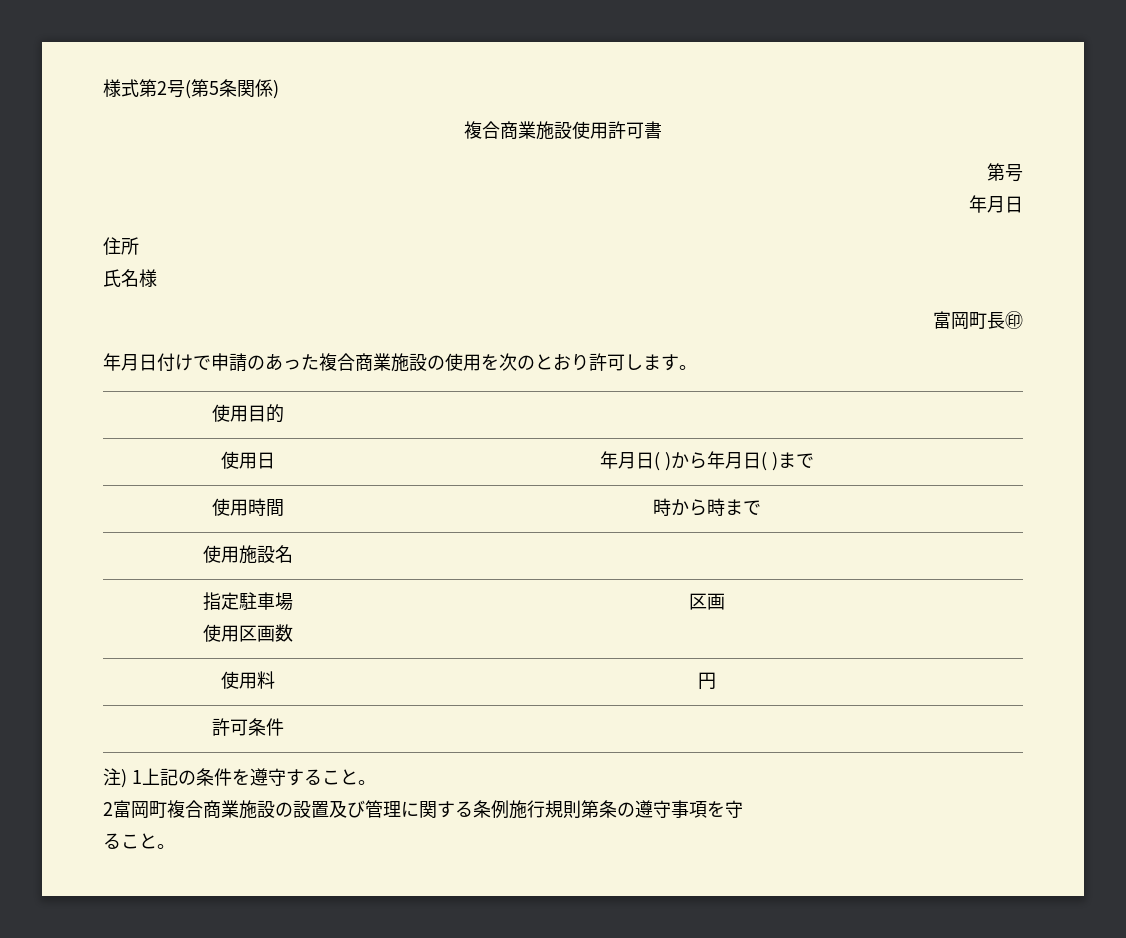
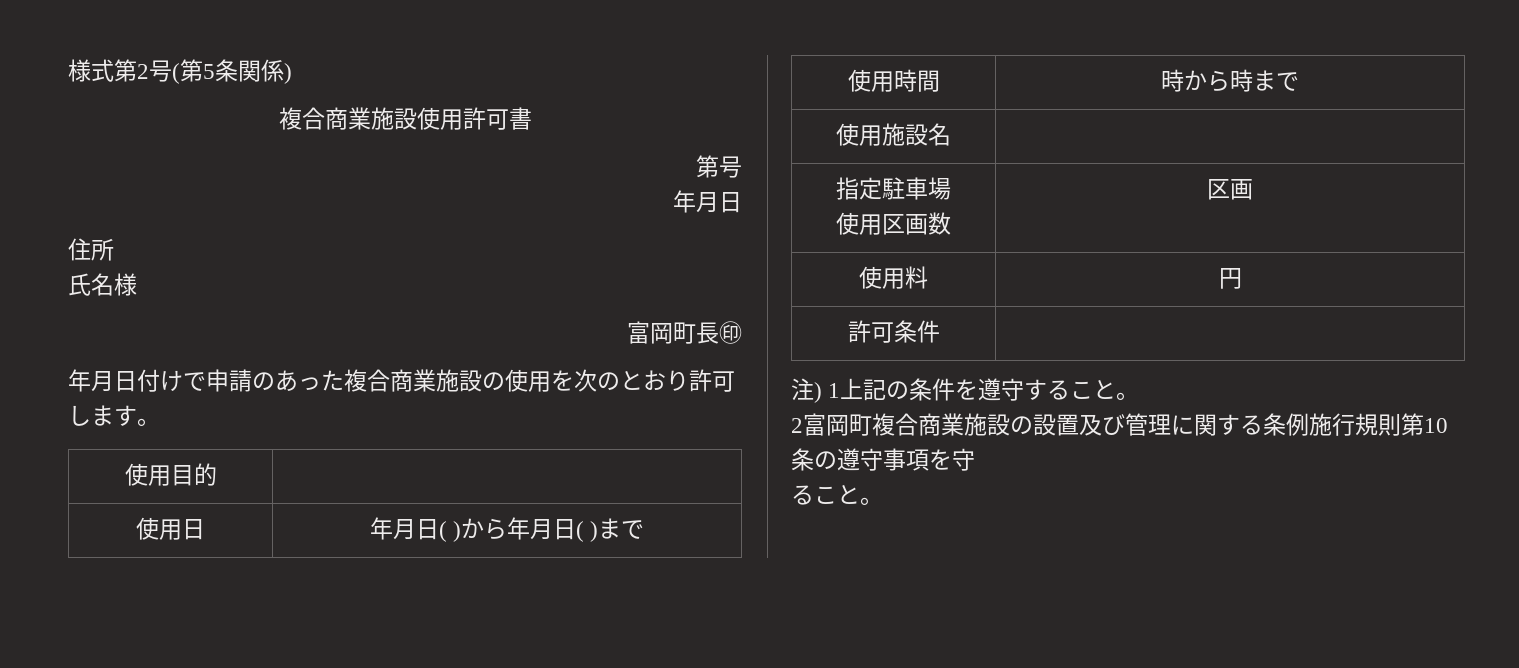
- 2富岡町複合商業施設の設置及び管理に関する条例施行規則第条の遵守事項を守
+ 2富岡町複合商業施設の設置及び管理に関する条例施行規則第10条の遵守事項を守

